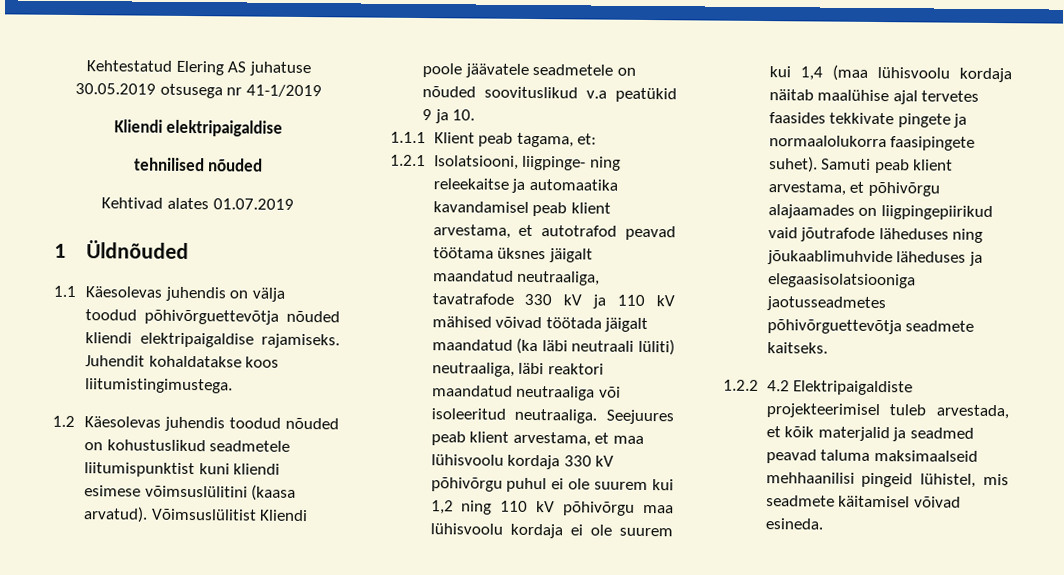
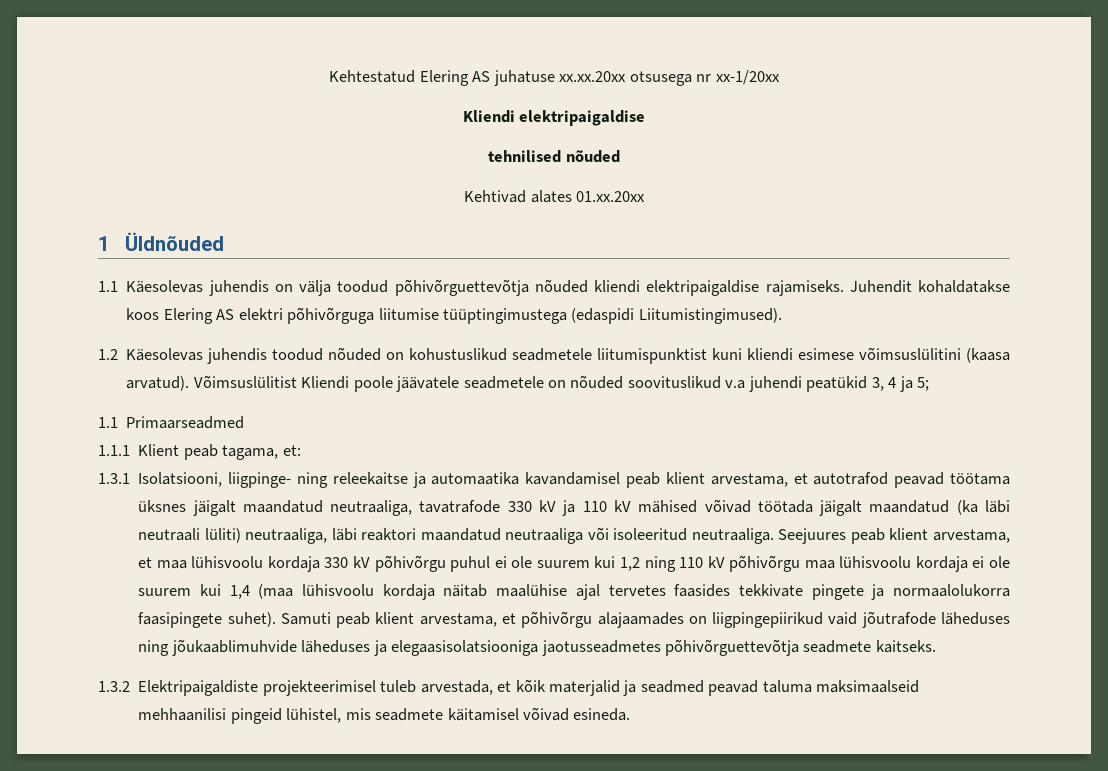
- Kehtestatud Elering AS juhatuse 30.05.2019 otsusega nr 41-1/2019
+ Kehtestatud Elering AS juhatuse xx.xx.20xx otsusega nr xx-1/20xx
- Kehtivad alates 01.07.2019
+ Kehtivad alates 01.xx.20xx
- Juhendit kohaldatakse koos liitumistingimustega.
+ Juhendit kohaldatakse koos Elering AS elektri põhivõrguga liitumise tüüptingimustega (edaspidi Liitumistingimused).
- Võimsuslülitist Kliendi poole jäävatele seadmetele on nõuded soovituslikud v.a peatükid 9 ja 10.
+ Võimsuslülitist Kliendi poole jäävatele seadmetele on nõuded soovituslikud v.a juhendi peatükid 3, 4 ja 5;
+ 1.1 Primaarseadmed
- 1.2.1 Isolatsiooni, liigpinge- ning releekaitse ja automaatika kavandamisel peab klient arvestama, et autotrafod peavad töötama üksnes jäigalt maandatud neutraaliga, tavatrafode 330 kV ja 110 kV mähised võivad töötada jäigalt maandatud (ka läbi neutraali lüliti) neutraaliga, läbi reaktori maandatud neutraaliga või isoleeritud neutraaliga.
+ 1.3.1 Isolatsiooni, liigpinge- ning releekaitse ja automaatika kavandamisel peab klient arvestama, et autotrafod peavad töötama üksnes jäigalt maandatud neutraaliga, tavatrafode 330 kV ja 110 kV mähised võivad töötada jäigalt maandatud (ka läbi neutraali lüliti) neutraaliga, läbi reaktori maandatud neutraaliga või isoleeritud neutraaliga.
- 1.2.2 4.2 Elektripaigaldiste projekteerimisel tuleb arvestada, et kõik materjalid ja seadmed peavad taluma maksimaalseid mehhaanilisi pingeid lühistel, mis seadmete käitamisel võivad esineda.
+ 1.3.2 Elektripaigaldiste projekteerimisel tuleb arvestada, et kõik materjalid ja seadmed peavad taluma maksimaalseid mehhaanilisi pingeid lühistel, mis seadmete käitamisel võivad esineda.

